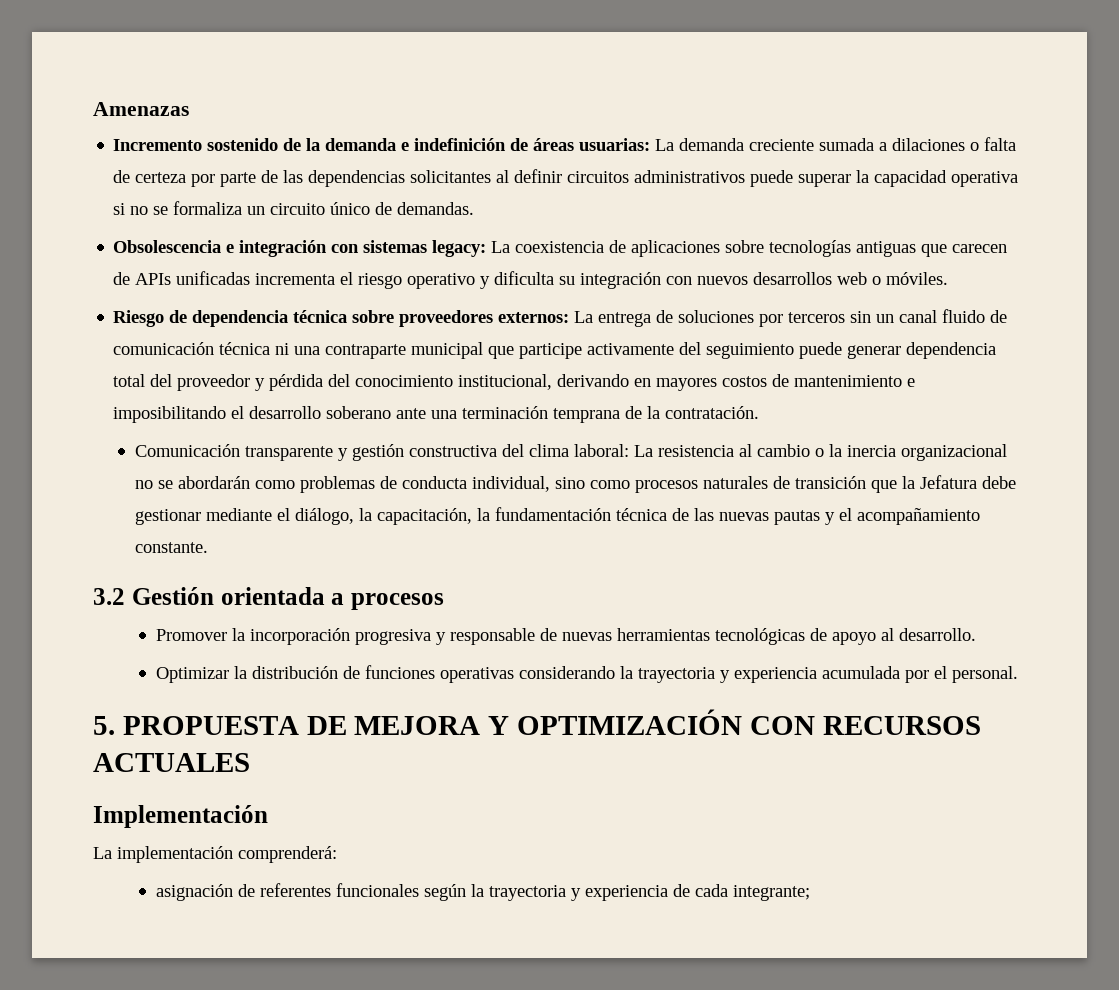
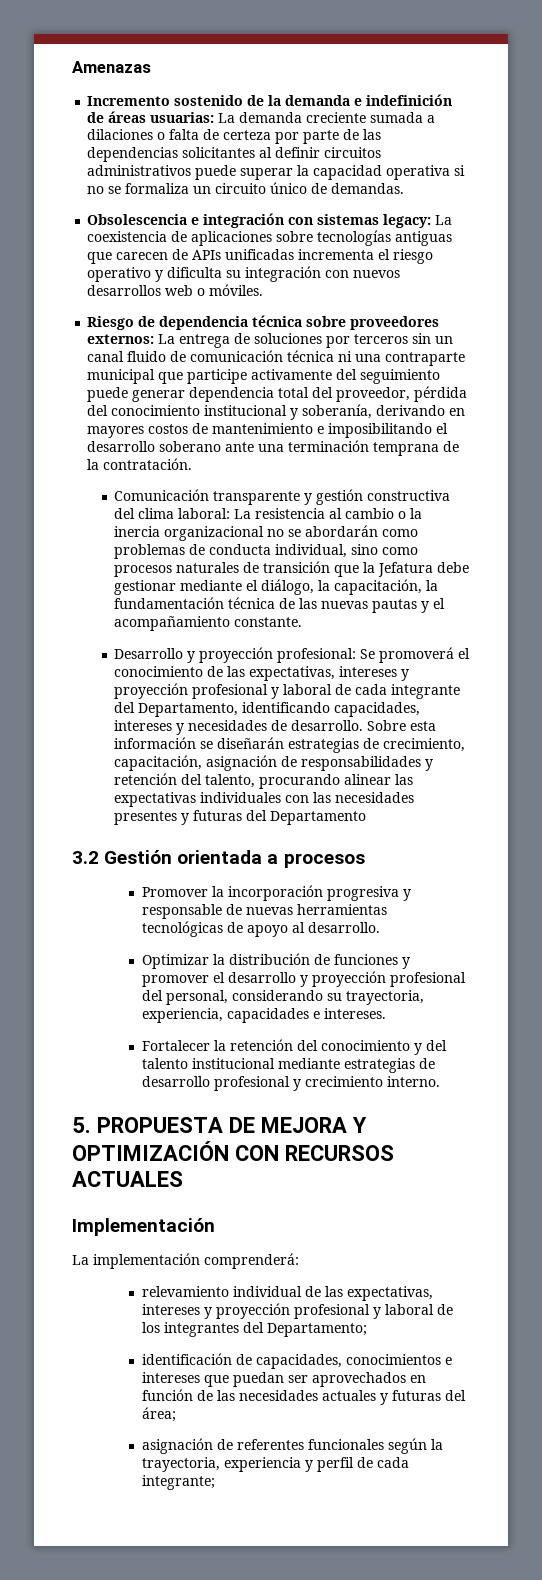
- Riesgo de dependencia técnica sobre proveedores externos: La entrega de soluciones por terceros sin un canal fluido de comunicación técnica ni una contraparte municipal que participe activamente del seguimiento puede generar dependencia total del proveedor y pérdida del conocimiento institucional, derivando en mayores costos de mantenimiento e imposibilitando el desarrollo soberano ante una terminación temprana de la contratación.
+ Riesgo de dependencia técnica sobre proveedores externos: La entrega de soluciones por terceros sin un canal fluido de comunicación técnica ni una contraparte municipal que participe activamente del seguimiento puede generar dependencia total del proveedor, pérdida del conocimiento institucional y soberanía, derivando en mayores costos de mantenimiento e imposibilitando el desarrollo soberano ante una terminación temprana de la contratación.
+ Desarrollo y proyección profesional: Se promoverá el conocimiento de las expectativas, intereses y proyección profesional y laboral de cada integrante del Departamento, identificando capacidades, intereses y necesidades de desarrollo. Sobre esta información se diseñarán estrategias de crecimiento, capacitación, asignación de responsabilidades y retención del talento, procurando alinear las expectativas individuales con las necesidades presentes y futuras del Departamento
- Optimizar la distribución de funciones operativas considerando la trayectoria y experiencia acumulada por el personal.
+ Optimizar la distribución de funciones y promover el desarrollo y proyección profesional del personal, considerando su trayectoria, experiencia, capacidades e intereses.
+ Fortalecer la retención del conocimiento y del talento institucional mediante estrategias de desarrollo profesional y crecimiento interno.
+ relevamiento individual de las expectativas, intereses y proyección profesional y laboral de los integrantes del Departamento;
+ identificación de capacidades, conocimientos e intereses que puedan ser aprovechados en función de las necesidades actuales y futuras del área;
- asignación de referentes funcionales según la trayectoria y experiencia de cada integrante;
+ asignación de referentes funcionales según la trayectoria, experiencia y perfil de cada integrante;

